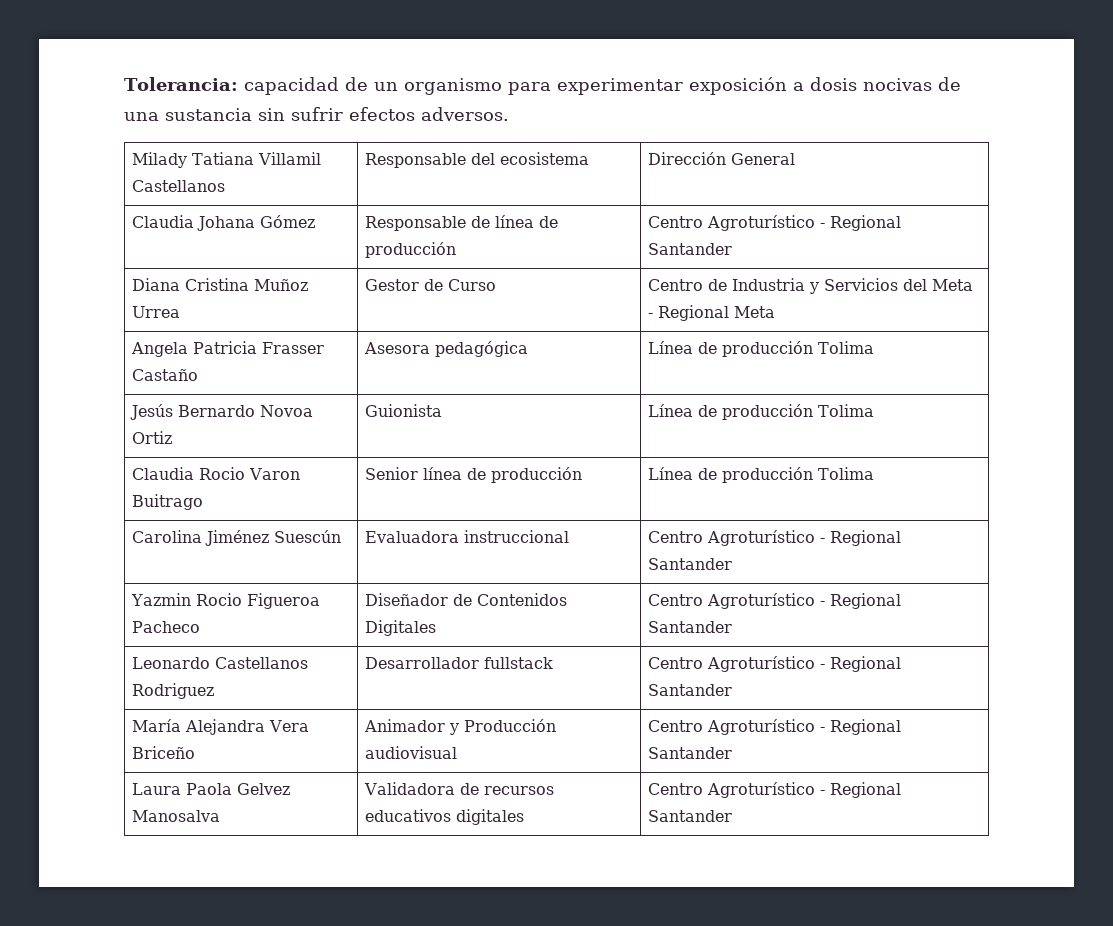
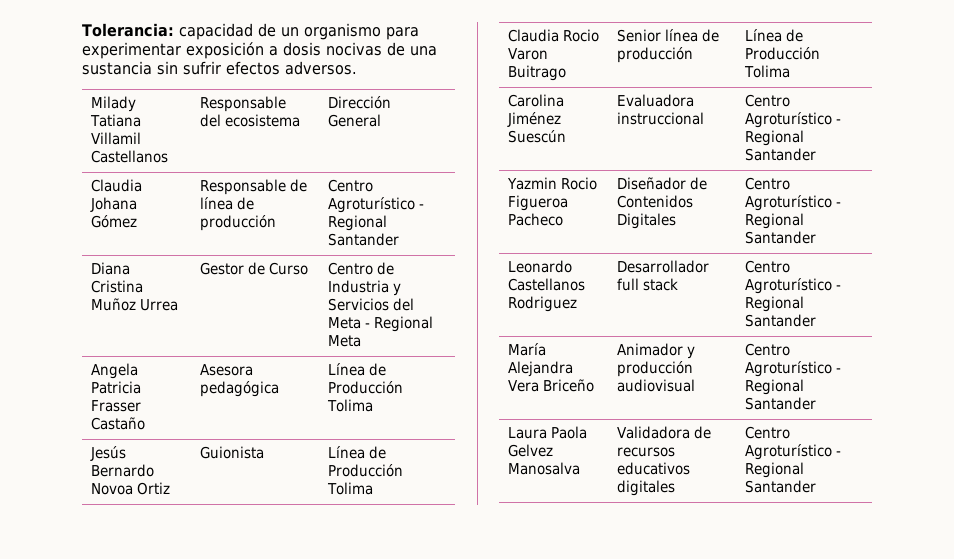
- Angela Patricia Frasser Castaño | Asesora pedagógica | Línea de producción Tolima
+ Angela Patricia Frasser Castaño | Asesora pedagógica | Línea de Producción Tolima
- Jesús Bernardo Novoa Ortiz | Guionista | Línea de producción Tolima
+ Jesús Bernardo Novoa Ortiz | Guionista | Línea de Producción Tolima
- Claudia Rocio Varon Buitrago | Senior línea de producción | Línea de producción Tolima
+ Claudia Rocio Varon Buitrago | Senior línea de producción | Línea de Producción Tolima
- Leonardo Castellanos Rodriguez | Desarrollador fullstack | Centro Agroturístico - Regional Santander
+ Leonardo Castellanos Rodriguez | Desarrollador full stack | Centro Agroturístico - Regional Santander
- María Alejandra Vera Briceño | Animador y Producción audiovisual | Centro Agroturístico - Regional Santander
+ María Alejandra Vera Briceño | Animador y producción audiovisual | Centro Agroturístico - Regional Santander

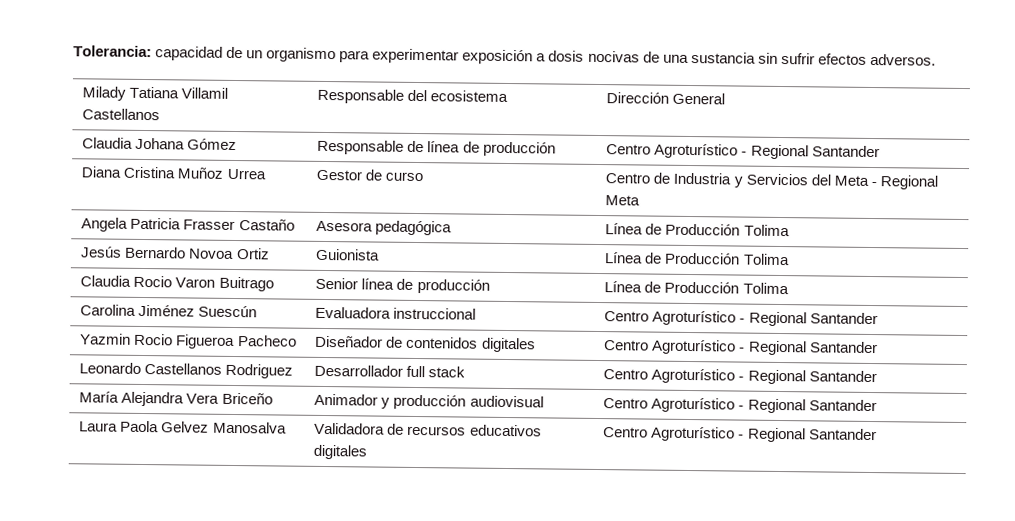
- Diana Cristina Muñoz Urrea | Gestor de Curso | Centro de Industria y Servicios del Meta - Regional Meta
+ Diana Cristina Muñoz Urrea | Gestor de curso | Centro de Industria y Servicios del Meta - Regional Meta
- Yazmin Rocio Figueroa Pacheco | Diseñador de Contenidos Digitales | Centro Agroturístico - Regional Santander
+ Yazmin Rocio Figueroa Pacheco | Diseñador de contenidos digitales | Centro Agroturístico - Regional Santander

